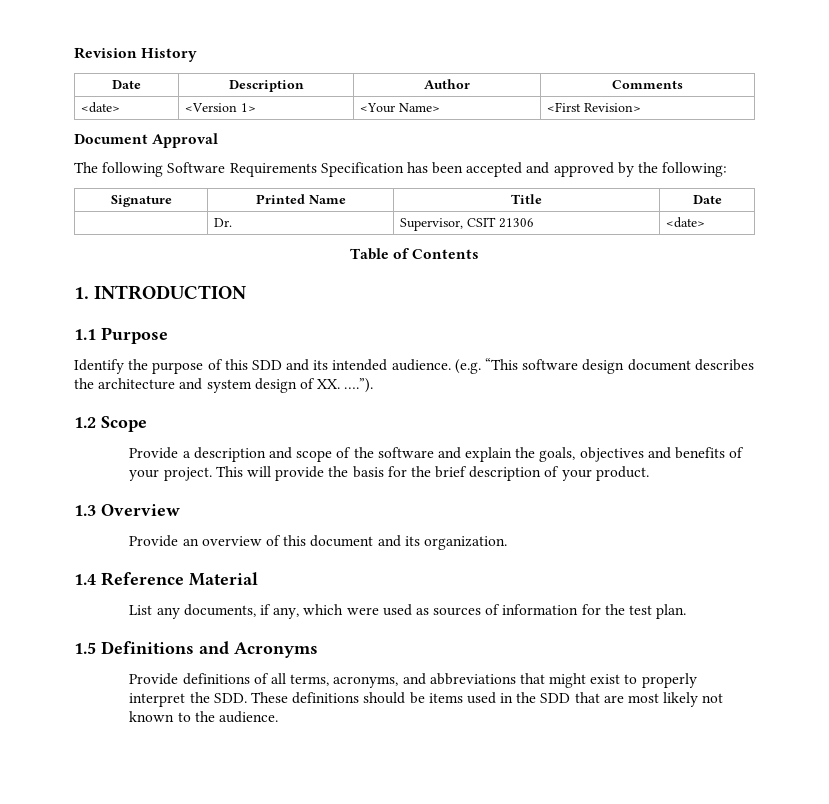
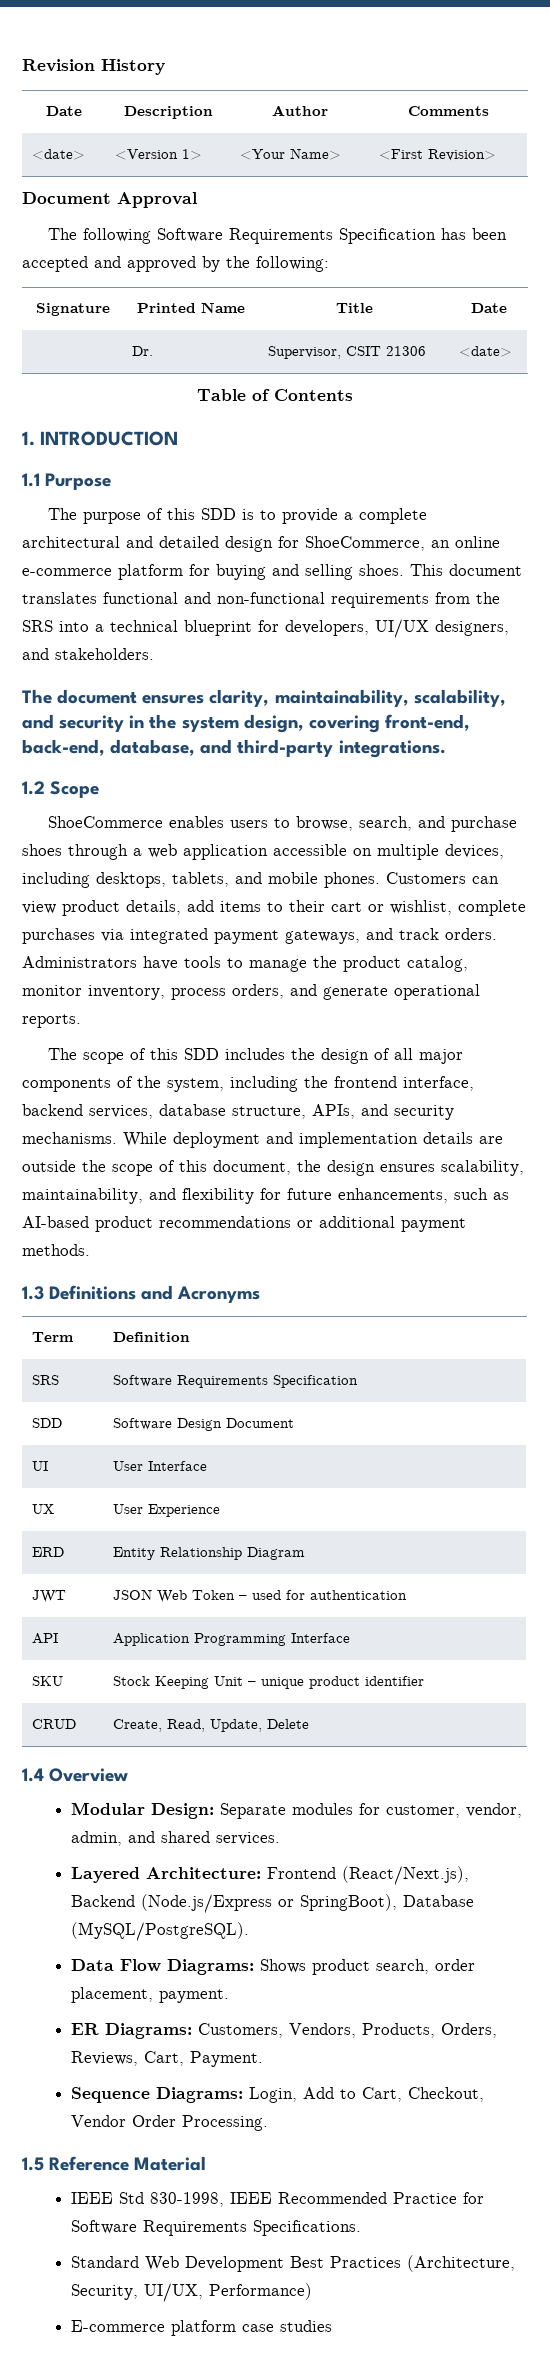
- Identify the purpose of this SDD and its intended audience. (e.g. “This software design document describes the architecture and system design of XX. ….”).
+ The purpose of this SDD is to provide a complete architectural and detailed design for ShoeCommerce, an online e-commerce platform for buying and selling shoes. This document translates functional and non-functional requirements from the SRS into a technical blueprint for developers, UI/UX designers, and stakeholders.
+ The document ensures clarity, maintainability, scalability, and security in the system design, covering front-end, back-end, database, and third-party integrations.
  1.2 Scope
- Provide a description and scope of the software and explain the goals, objectives and benefits of your project. This will provide the basis for the brief description of your product.
- 1.3 Overview
- Provide an overview of this document and its organization.
- 1.4 Reference Material
- List any documents, if any, which were used as sources of information for the test plan.
- 1.5 Definitions and Acronyms
- Provide definitions of all terms, acronyms, and abbreviations that might exist to properly interpret the SDD. These definitions should be items used in the SDD that are most likely not known to the audience.
+ ShoeCommerce enables users to browse, search, and purchase shoes through a web application accessible on multiple devices, including desktops, tablets, and mobile phones. Customers can view product details, add items to their cart or wishlist, complete purchases via integrated payment gateways, and track orders. Administrators have tools to manage the product catalog, monitor inventory, process orders, and generate operational reports.
+ The scope of this SDD includes the design of all major components of the system, including the frontend interface, backend services, database structure, APIs, and security mechanisms. While deployment and implementation details are outside the scope of this document, the design ensures scalability, maintainability, and flexibility for future enhancements, such as AI-based product recommendations or additional payment methods.
+ 1.3 Definitions and Acronyms
+ Term | Definition
+ SRS | Software Requirements Specification
+ SDD | Software Design Document
+ UI | User Interface
+ UX | User Experience
+ ERD | Entity Relationship Diagram
+ JWT | JSON Web Token – used for authentication
+ API | Application Programming Interface
+ SKU | Stock Keeping Unit – unique product identifier
+ CRUD | Create, Read, Update, Delete
+ 1.4 Overview
+ Modular Design: Separate modules for customer, vendor, admin, and shared services.
+ Layered Architecture: Frontend (React/Next.js), Backend (Node.js/Express or SpringBoot), Database (MySQL/PostgreSQL).
+ Data Flow Diagrams: Shows product search, order placement, payment.
+ ER Diagrams: Customers, Vendors, Products, Orders, Reviews, Cart, Payment.
+ Sequence Diagrams: Login, Add to Cart, Checkout, Vendor Order Processing.
+ 1.5 Reference Material
+ IEEE Std 830-1998, IEEE Recommended Practice for Software Requirements Specifications.
+ Standard Web Development Best Practices (Architecture, Security, UI/UX, Performance)
+ E-commerce platform case studies

